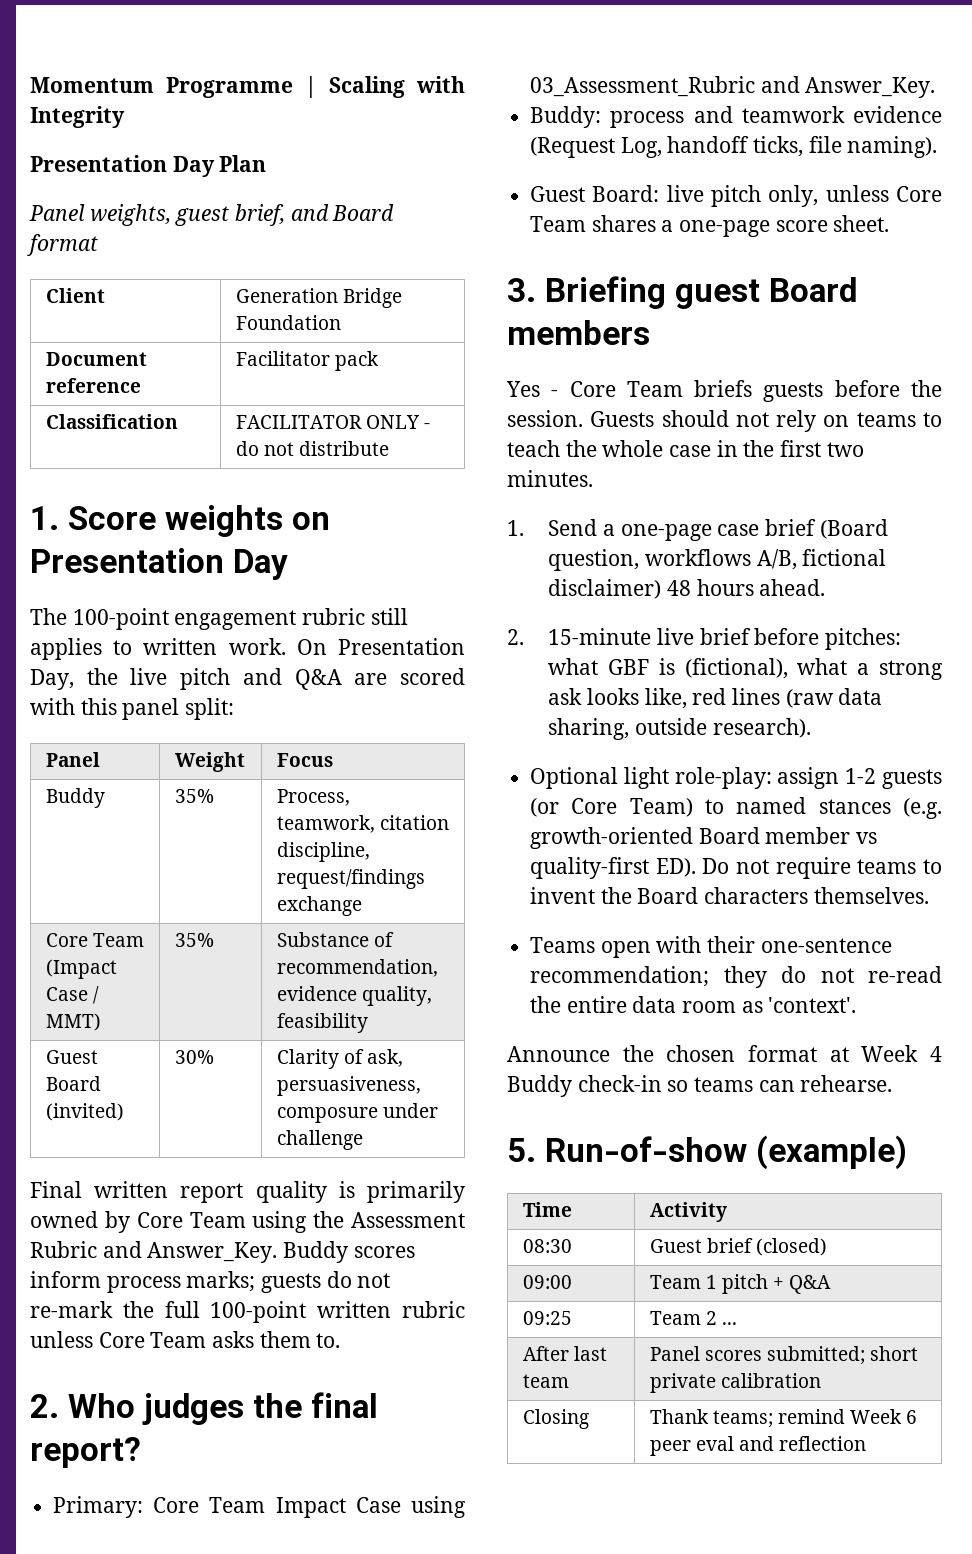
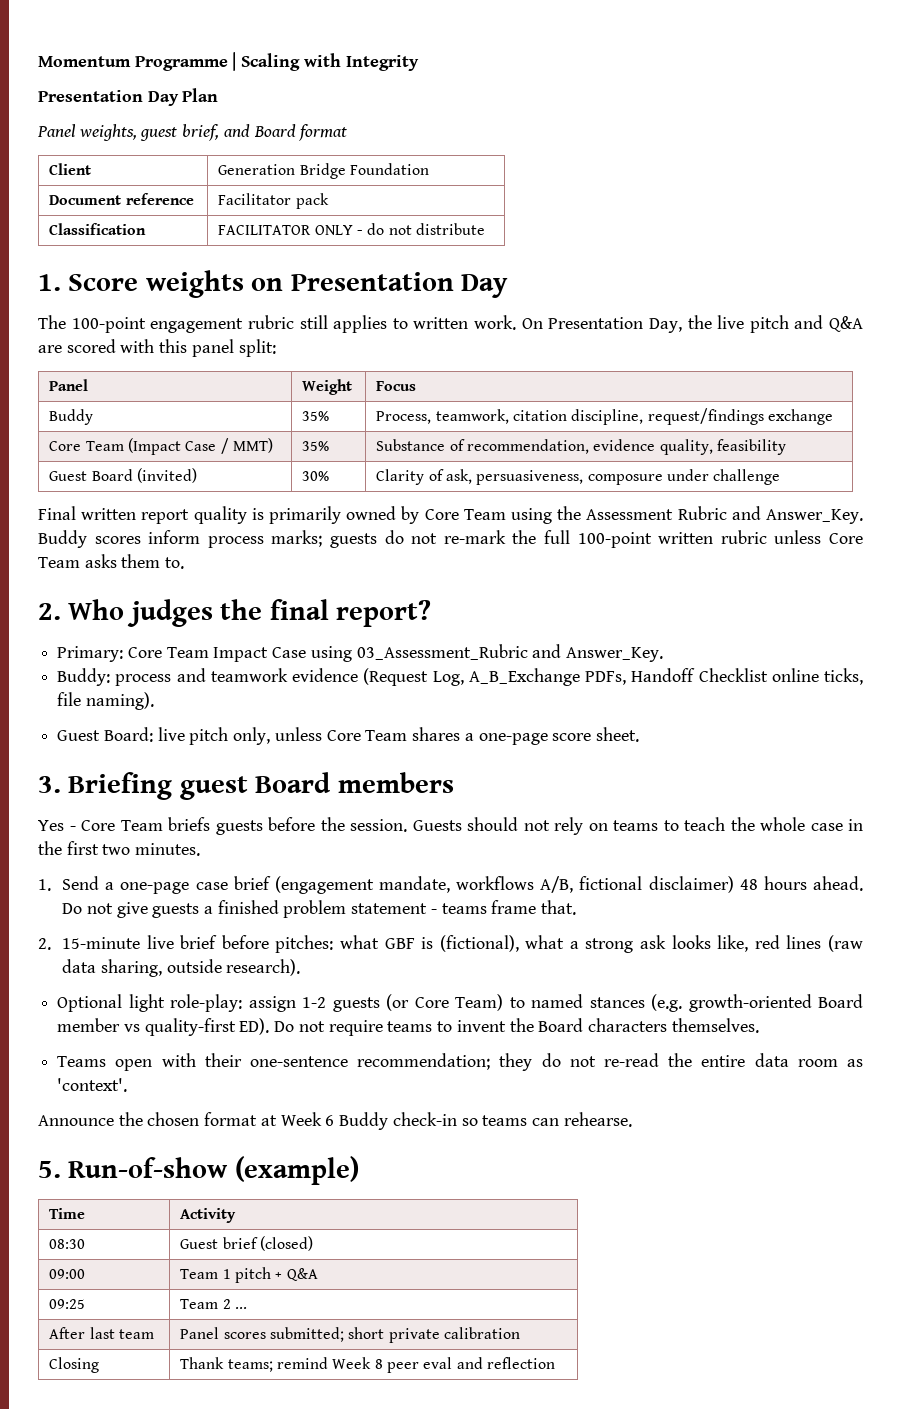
- Buddy: process and teamwork evidence (Request Log, handoff ticks, file naming).
+ Buddy: process and teamwork evidence (Request Log, A_B_Exchange PDFs, Handoff Checklist online ticks, file naming).
- 1. Send a one-page case brief (Board question, workflows A/B, fictional disclaimer) 48 hours ahead.
+ 1. Send a one-page case brief (engagement mandate, workflows A/B, fictional disclaimer) 48 hours ahead. Do not give guests a finished problem statement - teams frame that.
- Announce the chosen format at Week 4 Buddy check-in so teams can rehearse.
+ Announce the chosen format at Week 6 Buddy check-in so teams can rehearse.
- Closing | Thank teams; remind Week 6 peer eval and reflection
+ Closing | Thank teams; remind Week 8 peer eval and reflection

